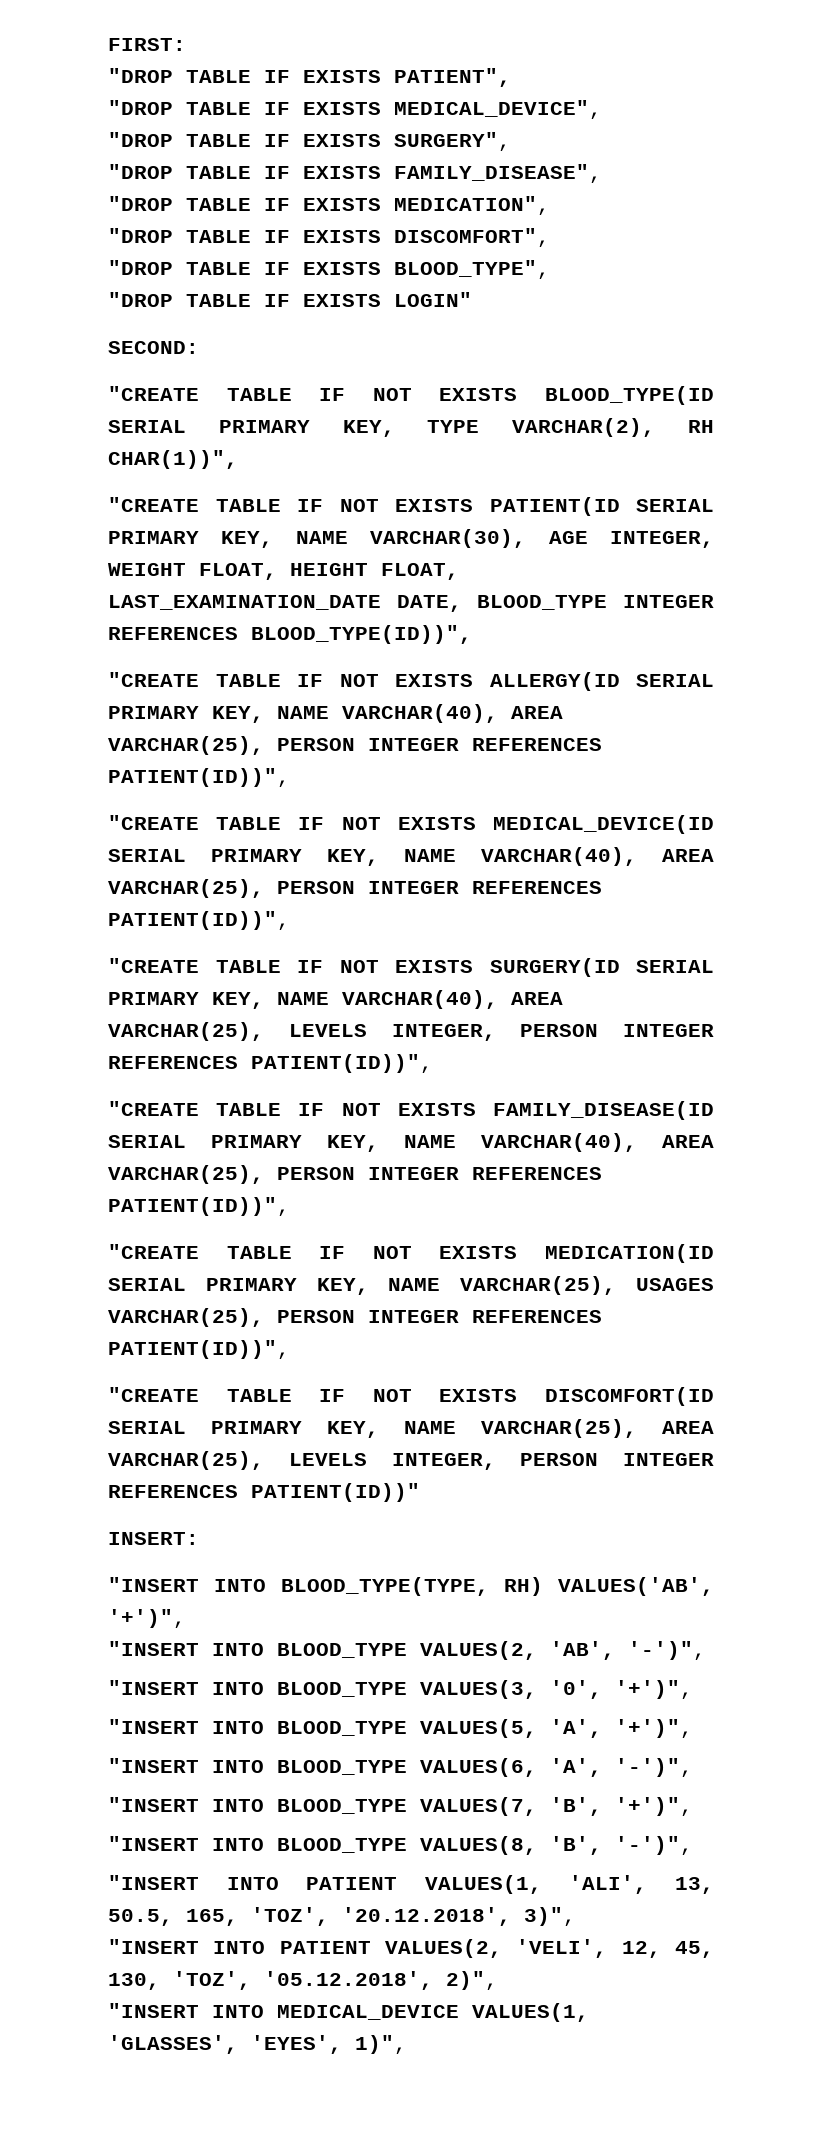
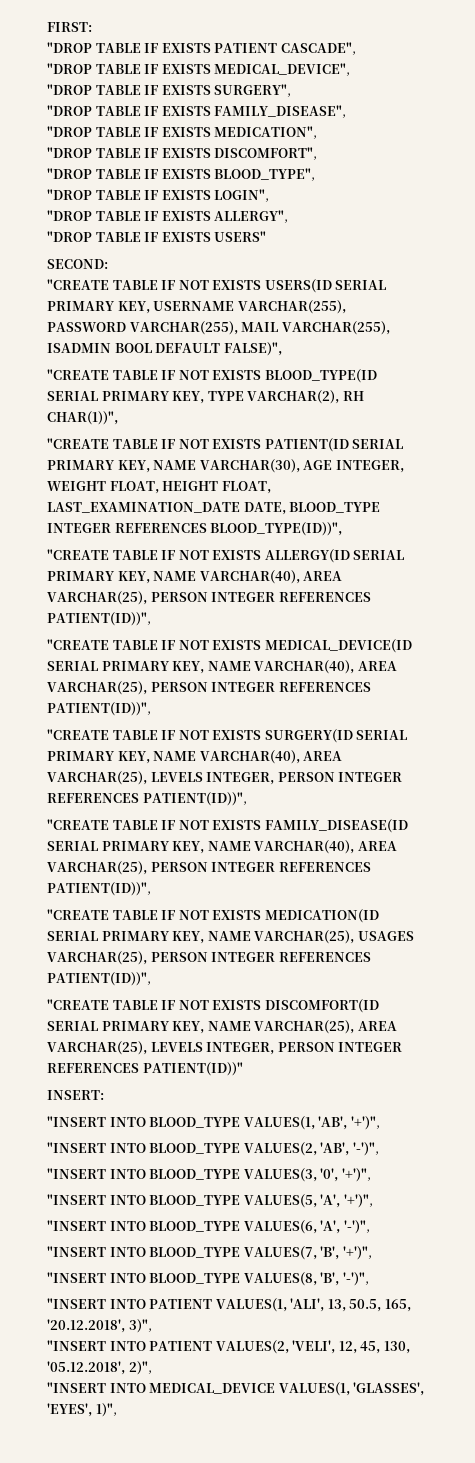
- "DROP TABLE IF EXISTS PATIENT",
+ "DROP TABLE IF EXISTS PATIENT CASCADE",
- "DROP TABLE IF EXISTS LOGIN"
+ "DROP TABLE IF EXISTS LOGIN",
+ "DROP TABLE IF EXISTS ALLERGY",
+ "DROP TABLE IF EXISTS USERS"
  SECOND:
+ "CREATE TABLE IF NOT EXISTS USERS(ID SERIAL PRIMARY KEY, USERNAME VARCHAR(255), PASSWORD VARCHAR(255), MAIL VARCHAR(255), ISADMIN BOOL DEFAULT FALSE)",
- "INSERT INTO BLOOD_TYPE(TYPE, RH) VALUES('AB', '+')",
+ "INSERT INTO BLOOD_TYPE VALUES(1, 'AB', '+')",
- "INSERT INTO PATIENT VALUES(1, 'ALI', 13, 50.5, 165, 'TOZ', '20.12.2018', 3)",
+ "INSERT INTO PATIENT VALUES(1, 'ALI', 13, 50.5, 165, '20.12.2018', 3)",
- "INSERT INTO PATIENT VALUES(2, 'VELI', 12, 45, 130, 'TOZ', '05.12.2018', 2)",
+ "INSERT INTO PATIENT VALUES(2, 'VELI', 12, 45, 130, '05.12.2018', 2)",

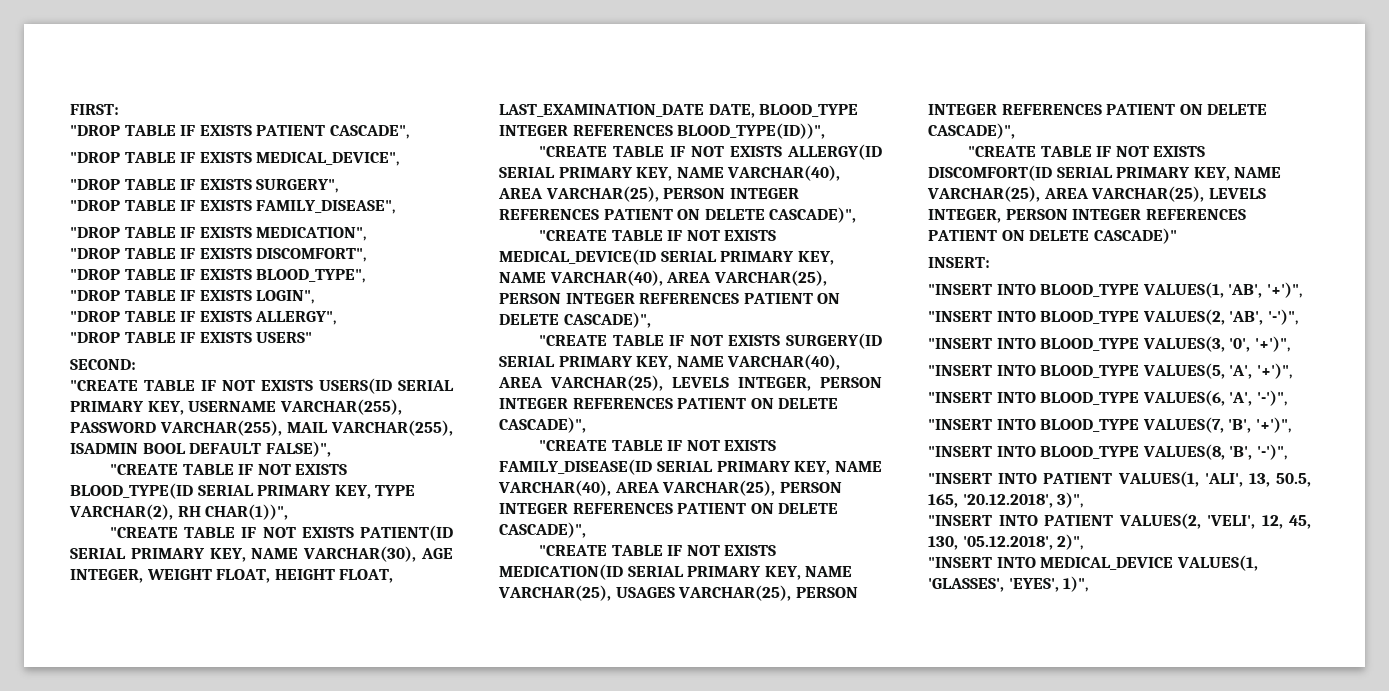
- "CREATE TABLE IF NOT EXISTS ALLERGY(ID SERIAL PRIMARY KEY, NAME VARCHAR(40), AREA VARCHAR(25), PERSON INTEGER REFERENCES PATIENT(ID))",
+ "CREATE TABLE IF NOT EXISTS ALLERGY(ID SERIAL PRIMARY KEY, NAME VARCHAR(40), AREA VARCHAR(25), PERSON INTEGER REFERENCES PATIENT ON DELETE CASCADE)",
- "CREATE TABLE IF NOT EXISTS MEDICAL_DEVICE(ID SERIAL PRIMARY KEY, NAME VARCHAR(40), AREA VARCHAR(25), PERSON INTEGER REFERENCES PATIENT(ID))",
+ "CREATE TABLE IF NOT EXISTS MEDICAL_DEVICE(ID SERIAL PRIMARY KEY, NAME VARCHAR(40), AREA VARCHAR(25), PERSON INTEGER REFERENCES PATIENT ON DELETE CASCADE)",
- "CREATE TABLE IF NOT EXISTS SURGERY(ID SERIAL PRIMARY KEY, NAME VARCHAR(40), AREA VARCHAR(25), LEVELS INTEGER, PERSON INTEGER REFERENCES PATIENT(ID))",
+ "CREATE TABLE IF NOT EXISTS SURGERY(ID SERIAL PRIMARY KEY, NAME VARCHAR(40), AREA VARCHAR(25), LEVELS INTEGER, PERSON INTEGER REFERENCES PATIENT ON DELETE CASCADE)",
- "CREATE TABLE IF NOT EXISTS FAMILY_DISEASE(ID SERIAL PRIMARY KEY, NAME VARCHAR(40), AREA VARCHAR(25), PERSON INTEGER REFERENCES PATIENT(ID))",
+ "CREATE TABLE IF NOT EXISTS FAMILY_DISEASE(ID SERIAL PRIMARY KEY, NAME VARCHAR(40), AREA VARCHAR(25), PERSON INTEGER REFERENCES PATIENT ON DELETE CASCADE)",
- "CREATE TABLE IF NOT EXISTS MEDICATION(ID SERIAL PRIMARY KEY, NAME VARCHAR(25), USAGES VARCHAR(25), PERSON INTEGER REFERENCES PATIENT(ID))",
+ "CREATE TABLE IF NOT EXISTS MEDICATION(ID SERIAL PRIMARY KEY, NAME VARCHAR(25), USAGES VARCHAR(25), PERSON INTEGER REFERENCES PATIENT ON DELETE CASCADE)",
- "CREATE TABLE IF NOT EXISTS DISCOMFORT(ID SERIAL PRIMARY KEY, NAME VARCHAR(25), AREA VARCHAR(25), LEVELS INTEGER, PERSON INTEGER REFERENCES PATIENT(ID))"
+ "CREATE TABLE IF NOT EXISTS DISCOMFORT(ID SERIAL PRIMARY KEY, NAME VARCHAR(25), AREA VARCHAR(25), LEVELS INTEGER, PERSON INTEGER REFERENCES PATIENT ON DELETE CASCADE)"

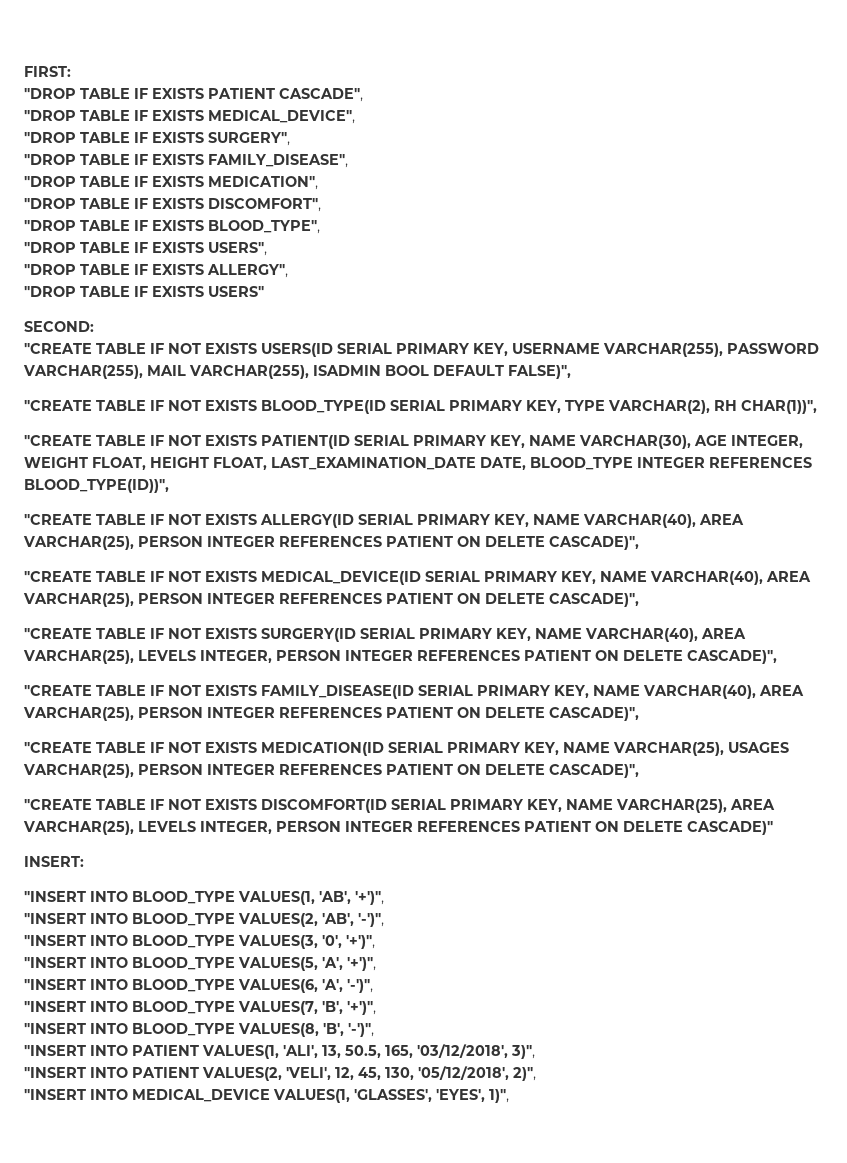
- "DROP TABLE IF EXISTS LOGIN",
+ "DROP TABLE IF EXISTS USERS",
- "INSERT INTO PATIENT VALUES(1, 'ALI', 13, 50.5, 165, '20.12.2018', 3)",
+ "INSERT INTO PATIENT VALUES(1, 'ALI', 13, 50.5, 165, '03/12/2018', 3)",
- "INSERT INTO PATIENT VALUES(2, 'VELI', 12, 45, 130, '05.12.2018', 2)",
+ "INSERT INTO PATIENT VALUES(2, 'VELI', 12, 45, 130, '05/12/2018', 2)",

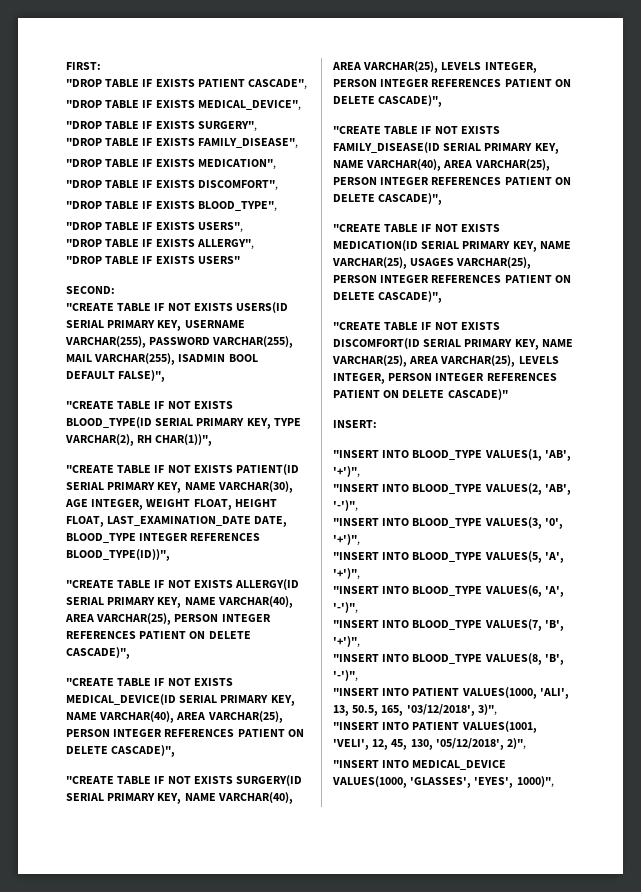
- "INSERT INTO PATIENT VALUES(1, 'ALI', 13, 50.5, 165, '03/12/2018', 3)",
+ "INSERT INTO PATIENT VALUES(1000, 'ALI', 13, 50.5, 165, '03/12/2018', 3)",
- "INSERT INTO PATIENT VALUES(2, 'VELI', 12, 45, 130, '05/12/2018', 2)",
+ "INSERT INTO PATIENT VALUES(1001, 'VELI', 12, 45, 130, '05/12/2018', 2)",
- "INSERT INTO MEDICAL_DEVICE VALUES(1, 'GLASSES', 'EYES', 1)",
+ "INSERT INTO MEDICAL_DEVICE VALUES(1000, 'GLASSES', 'EYES', 1000)",

